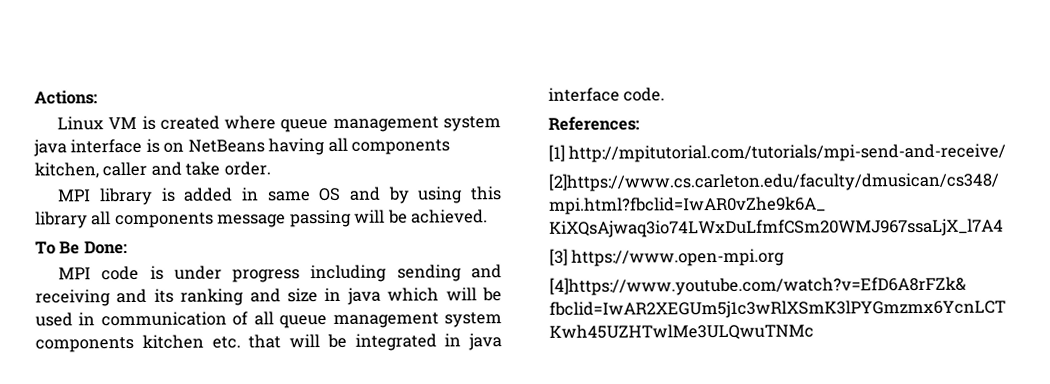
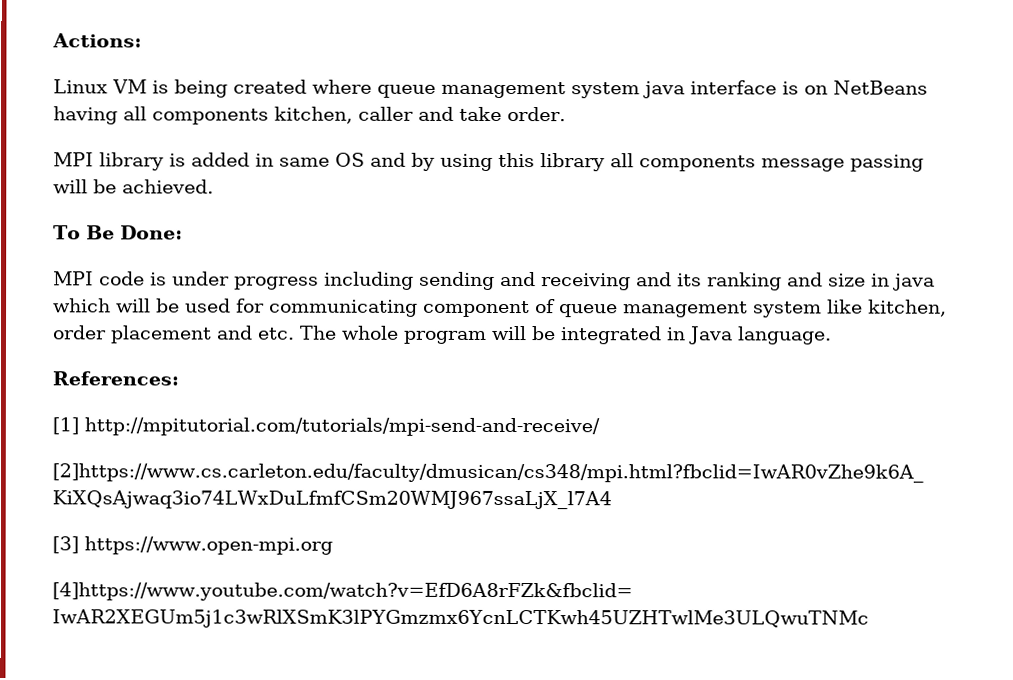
- Linux VM is created where queue management system java interface is on NetBeans having all components kitchen, caller and take order.
+ Linux VM is being created where queue management system java interface is on NetBeans having all components kitchen, caller and take order.
- MPI code is under progress including sending and receiving and its ranking and size in java which will be used in communication of all queue management system components kitchen etc. that will be integrated in java interface code.
+ MPI code is under progress including sending and receiving and its ranking and size in java which will be used for communicating component of queue management system like kitchen, order placement and etc. The whole program will be integrated in Java language.

